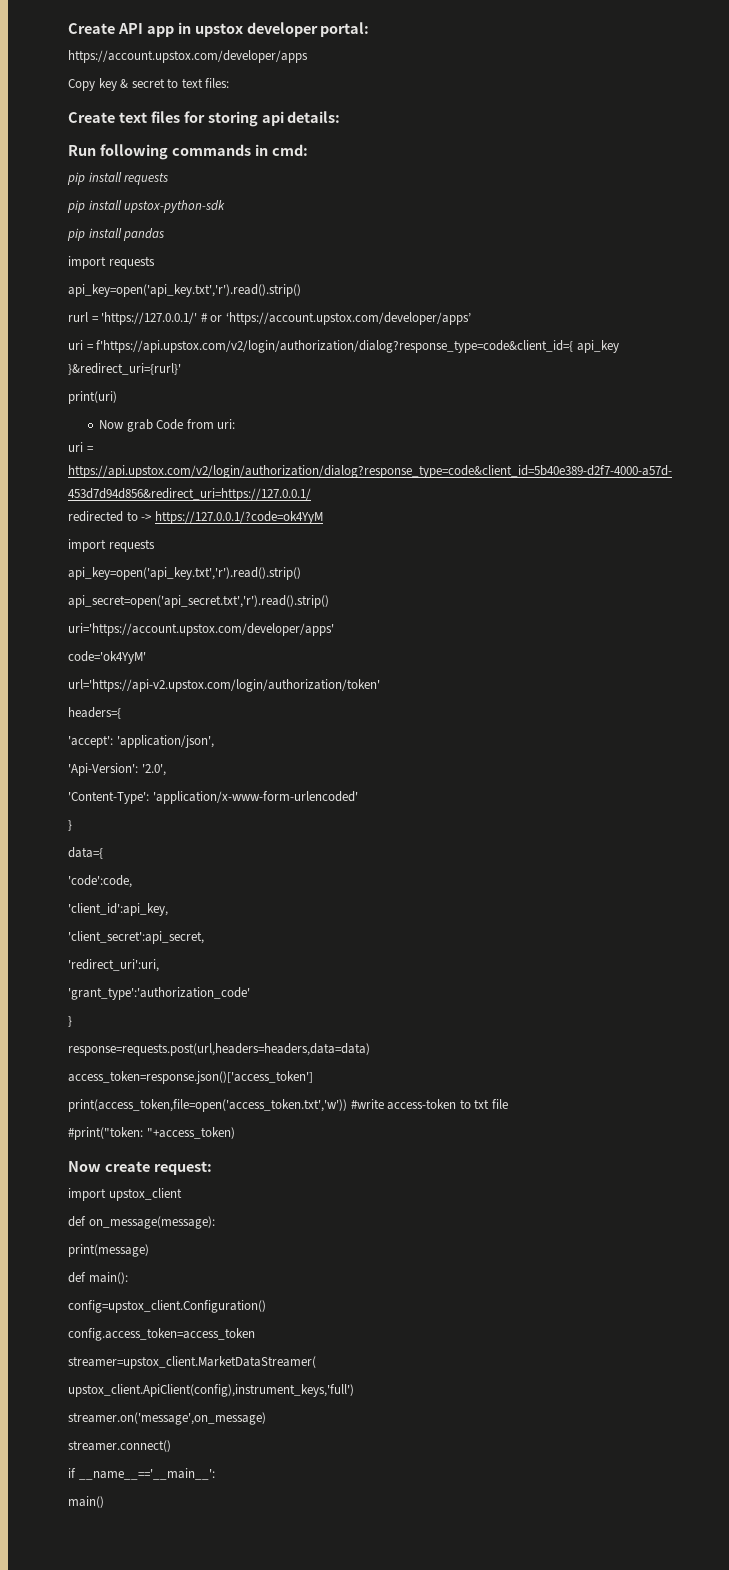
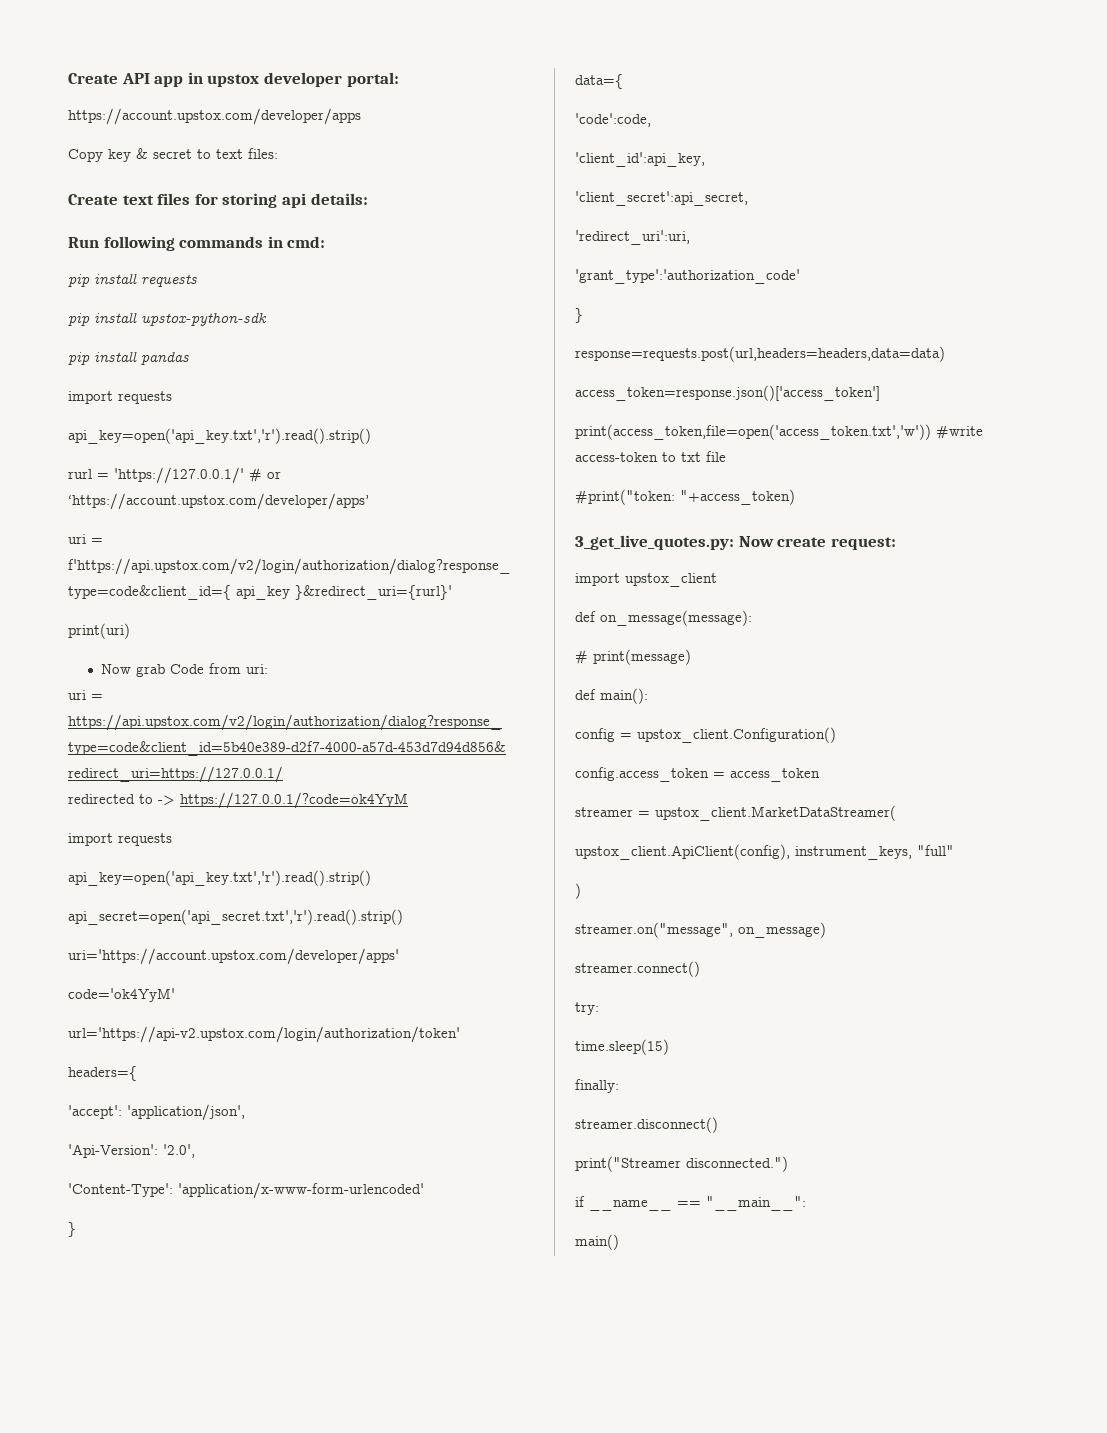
- Now create request:
+ 3_get_live_quotes.py: Now create request:
- print(message)
+ # print(message)
- config=upstox_client.Configuration()
- config.access_token=access_token
- streamer=upstox_client.MarketDataStreamer(
- upstox_client.ApiClient(config),instrument_keys,'full')
- streamer.on('message',on_message)
+ config = upstox_client.Configuration()
+ config.access_token = access_token
+ streamer = upstox_client.MarketDataStreamer(
+ upstox_client.ApiClient(config), instrument_keys, "full"
+ )
+ streamer.on("message", on_message)
  streamer.connect()
- if __name__=='__main__':
+ try:
+ time.sleep(15)
+ finally:
+ streamer.disconnect()
+ print("Streamer disconnected.")
+ if __name__ == "__main__":

